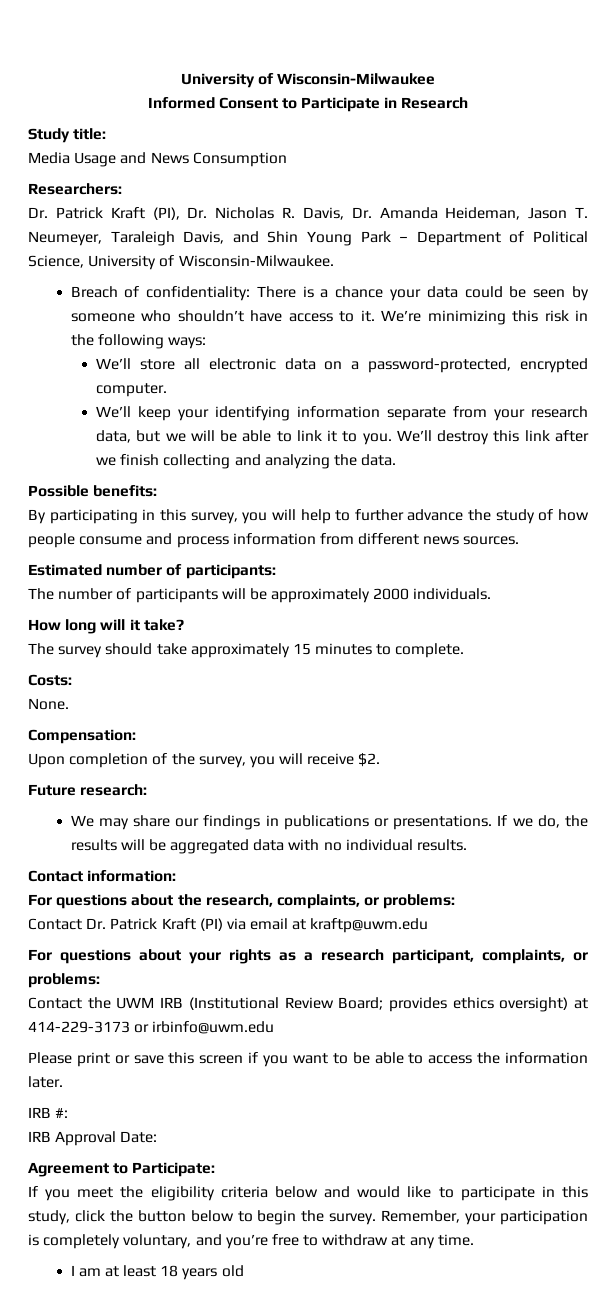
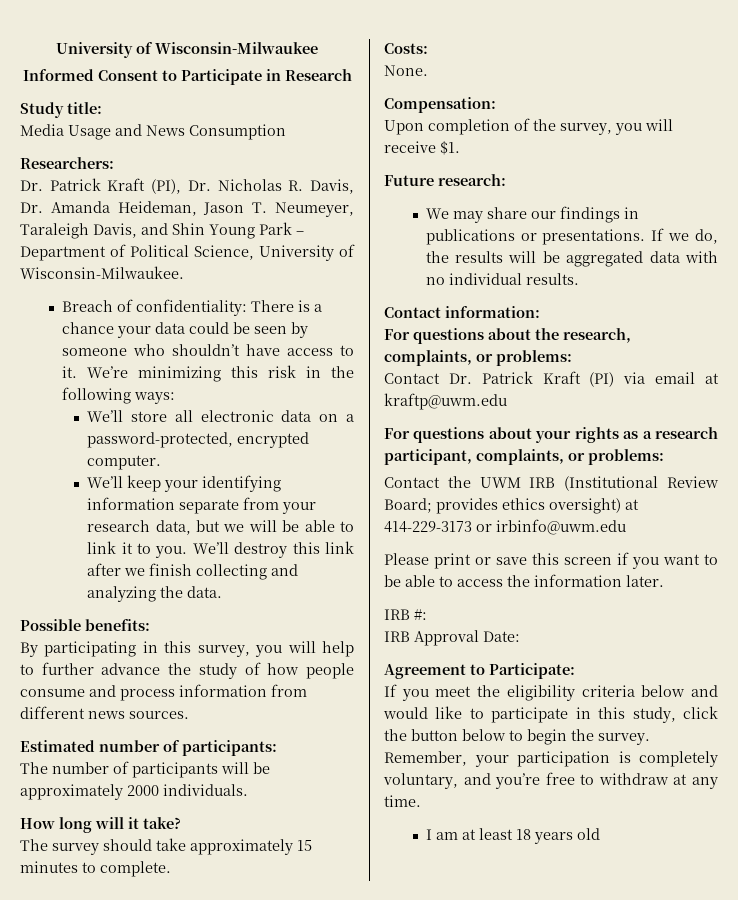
- Upon completion of the survey, you will receive $2.
+ Upon completion of the survey, you will receive $1.

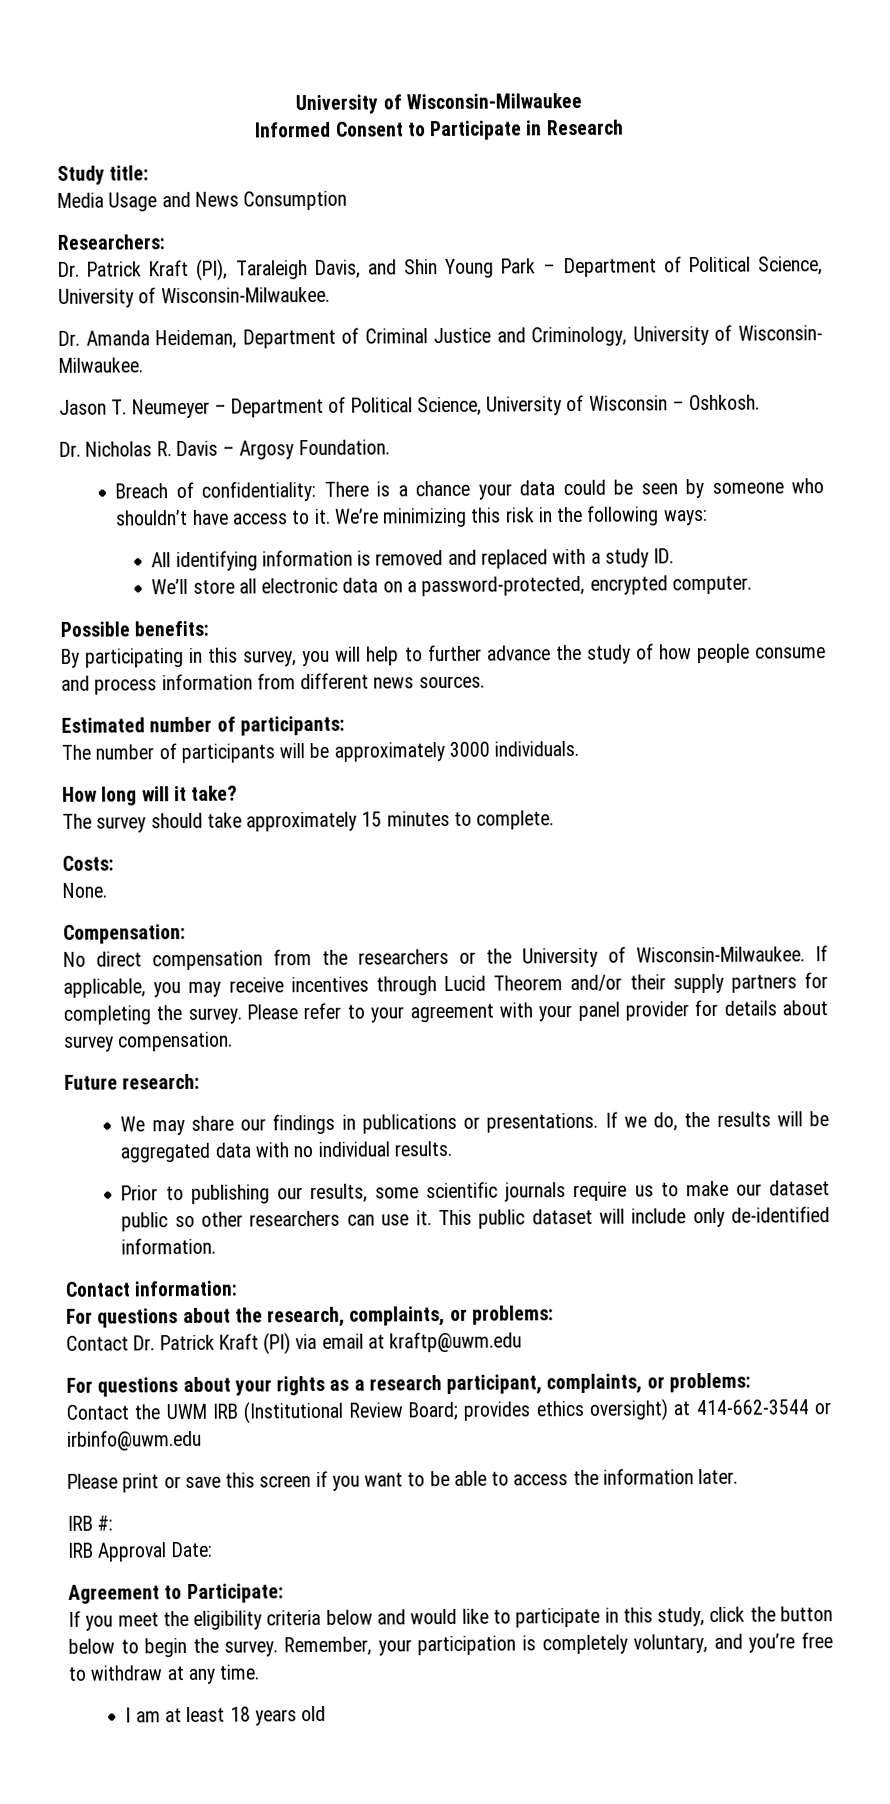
- Dr. Patrick Kraft (PI), Dr. Nicholas R. Davis, Dr. Amanda Heideman, Jason T. Neumeyer, Taraleigh Davis, and Shin Young Park – Department of Political Science, University of Wisconsin-Milwaukee.
+ Dr. Patrick Kraft (PI), Taraleigh Davis, and Shin Young Park – Department of Political Science, University of Wisconsin-Milwaukee.
+ Dr. Amanda Heideman, Department of Criminal Justice and Criminology, University of Wisconsin- Milwaukee.
+ Jason T. Neumeyer – Department of Political Science, University of Wisconsin – Oshkosh.
+ Dr. Nicholas R. Davis – Argosy Foundation.
+ All identifying information is removed and replaced with a study ID.
- We’ll keep your identifying information separate from your research data, but we will be able to link it to you. We’ll destroy this link after we finish collecting and analyzing the data.
- The number of participants will be approximately 2000 individuals.
+ The number of participants will be approximately 3000 individuals.
- Upon completion of the survey, you will receive $1.
+ No direct compensation from the researchers or the University of Wisconsin-Milwaukee. If applicable, you may receive incentives through Lucid Theorem and/or their supply partners for completing the survey. Please refer to your agreement with your panel provider for details about survey compensation.
+ Prior to publishing our results, some scientific journals require us to make our dataset public so other researchers can use it. This public dataset will include only de-identified information.
- Contact the UWM IRB (Institutional Review Board; provides ethics oversight) at 414-229-3173 or irbinfo@uwm.edu
+ Contact the UWM IRB (Institutional Review Board; provides ethics oversight) at 414-662-3544 or irbinfo@uwm.edu

